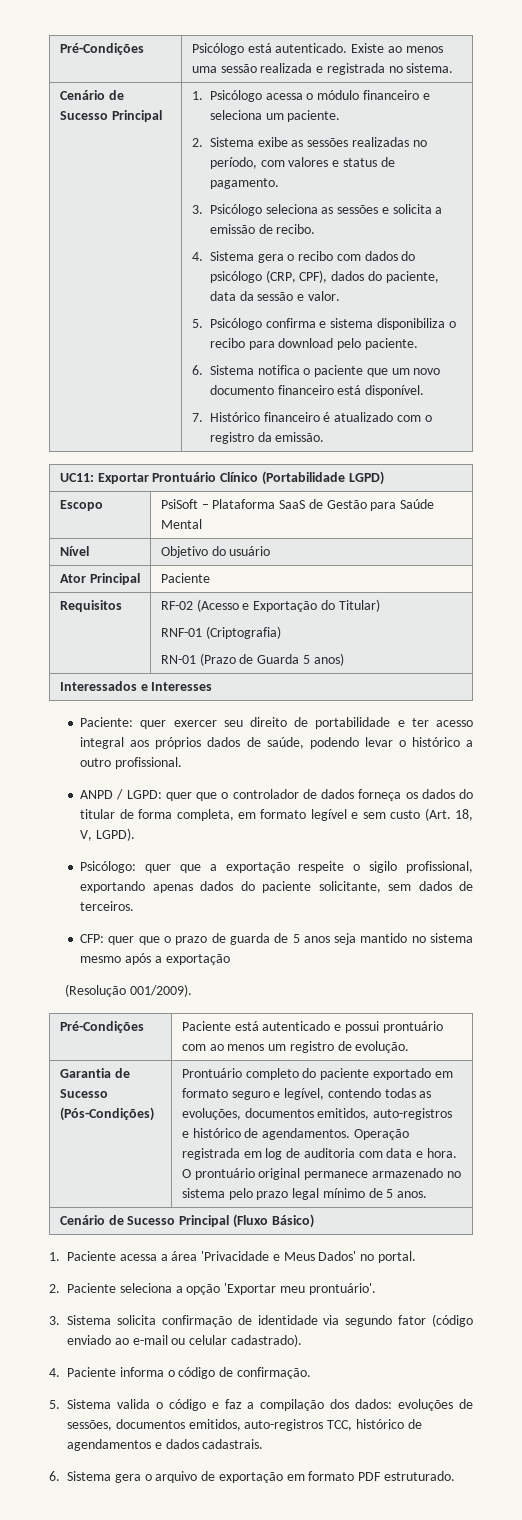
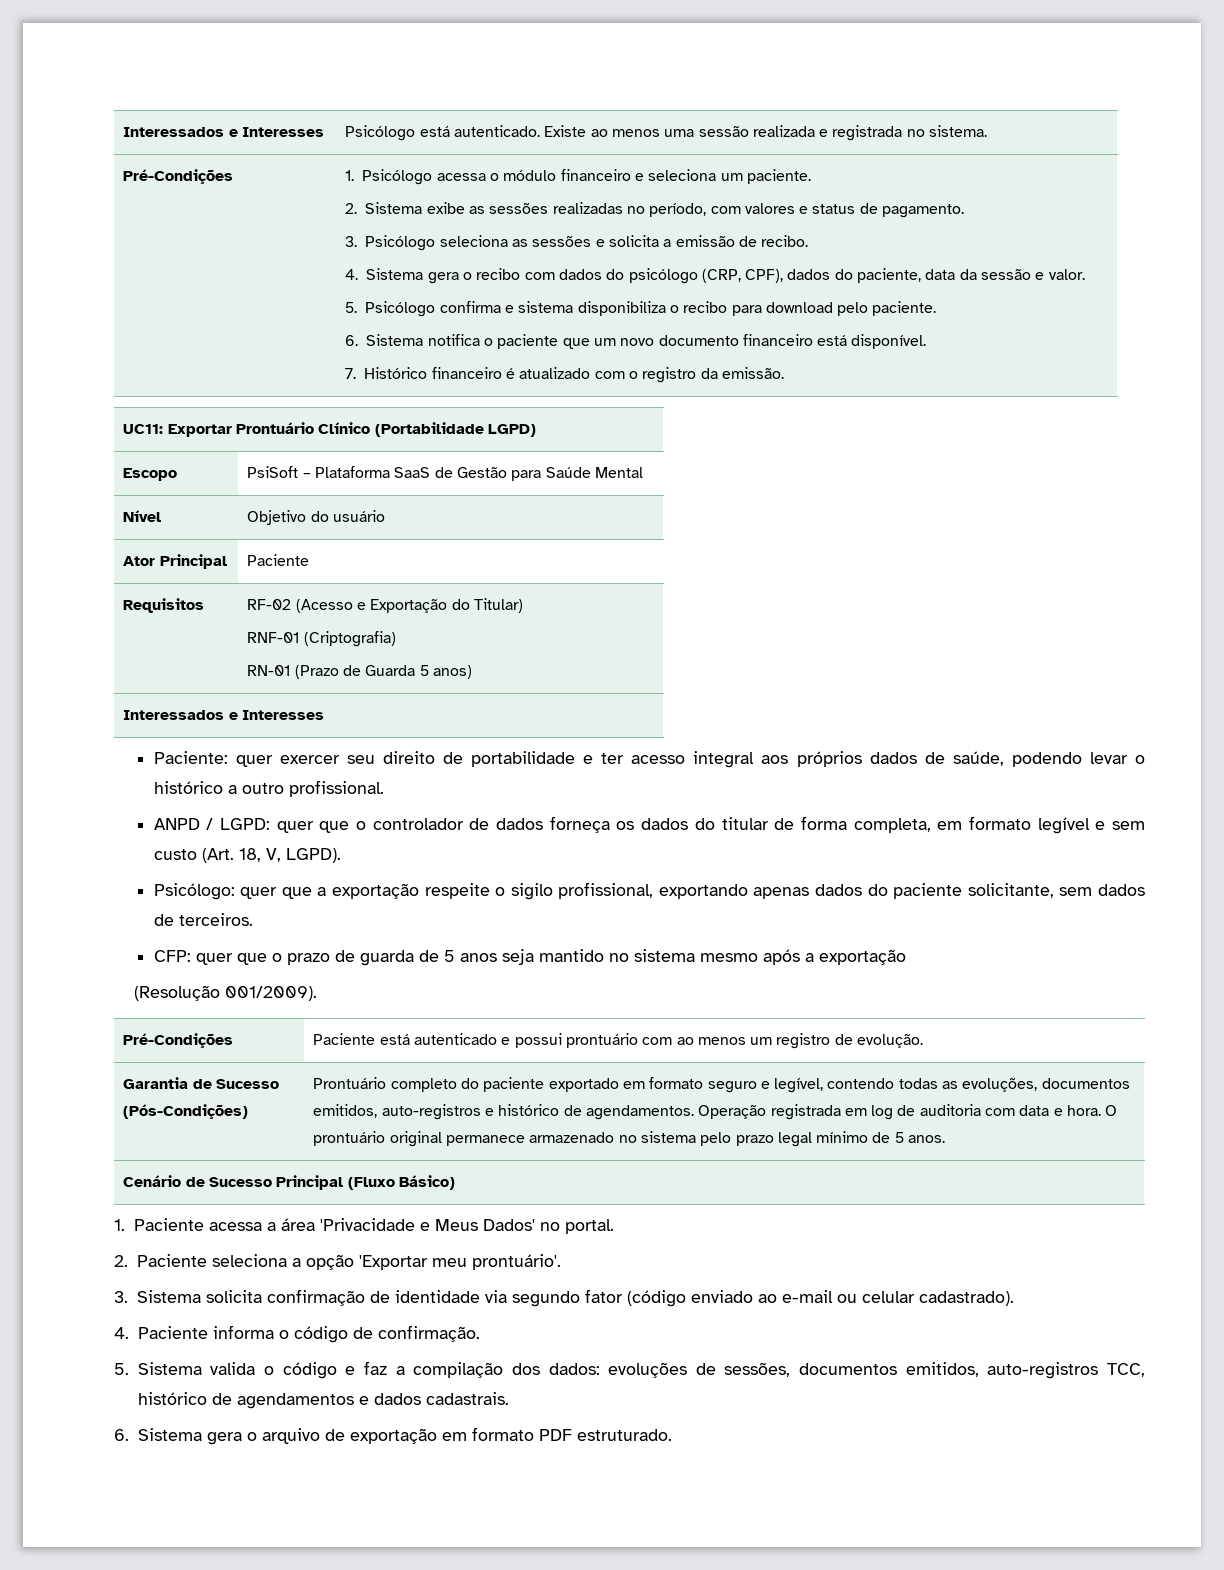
- Pré-Condições | Psicólogo está autenticado. Existe ao menos uma sessão realizada e registrada no sistema.
- Cenário de Sucesso Principal
+ Interessados e Interesses | Psicólogo está autenticado. Existe ao menos uma sessão realizada e registrada no sistema.
+ Pré-Condições

